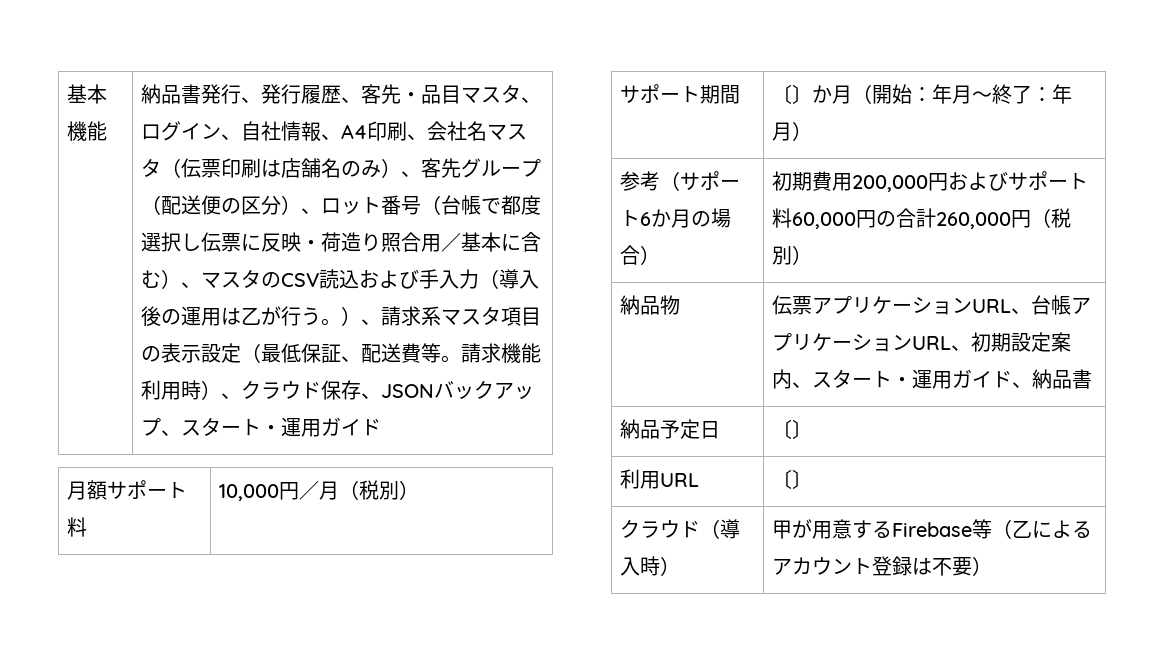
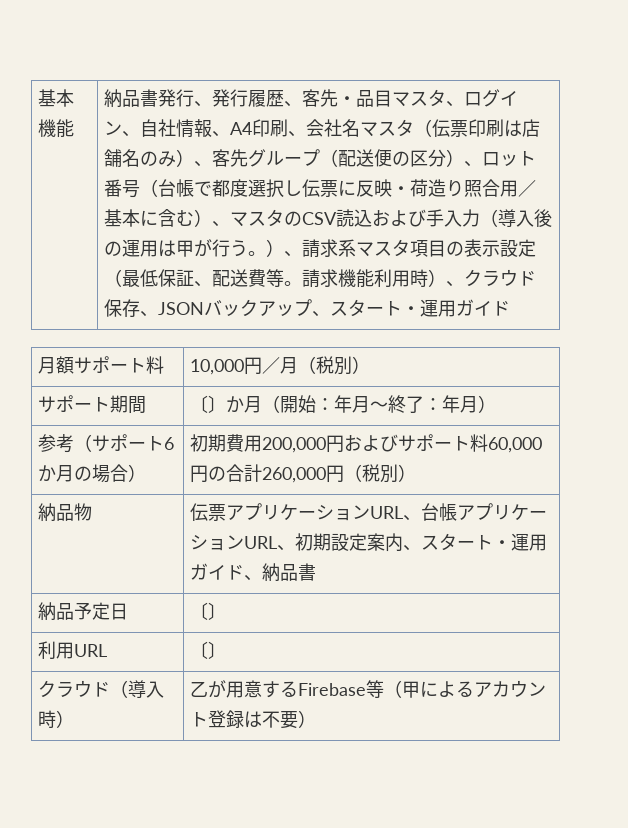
- 納品書発行、発行履歴、客先・品目マスタ、ログイン、自社情報、A4印刷、会社名マスタ（伝票印刷は店舗名のみ）、客先グループ（配送便の区分）、ロット番号（台帳で都度選択し伝票に反映・荷造り照合用／基本に含む）、マスタのCSV読込および手入力（導入後の運用は乙が行う。）、請求系マスタ項目の表示設定（最低保証、配送費等。
+ 納品書発行、発行履歴、客先・品目マスタ、ログイン、自社情報、A4印刷、会社名マスタ（伝票印刷は店舗名のみ）、客先グループ（配送便の区分）、ロット番号（台帳で都度選択し伝票に反映・荷造り照合用／基本に含む）、マスタのCSV読込および手入力（導入後の運用は甲が行う。）、請求系マスタ項目の表示設定（最低保証、配送費等。
- クラウド（導入時） | 甲が用意するFirebase等（乙によるアカウント登録は不要）
+ クラウド（導入時） | 乙が用意するFirebase等（甲によるアカウント登録は不要）

